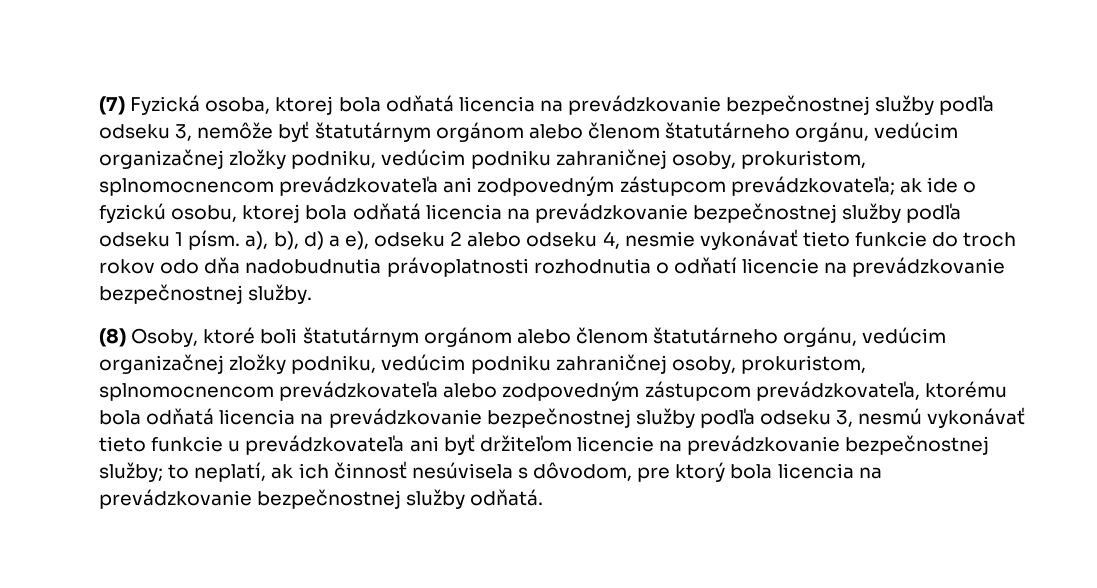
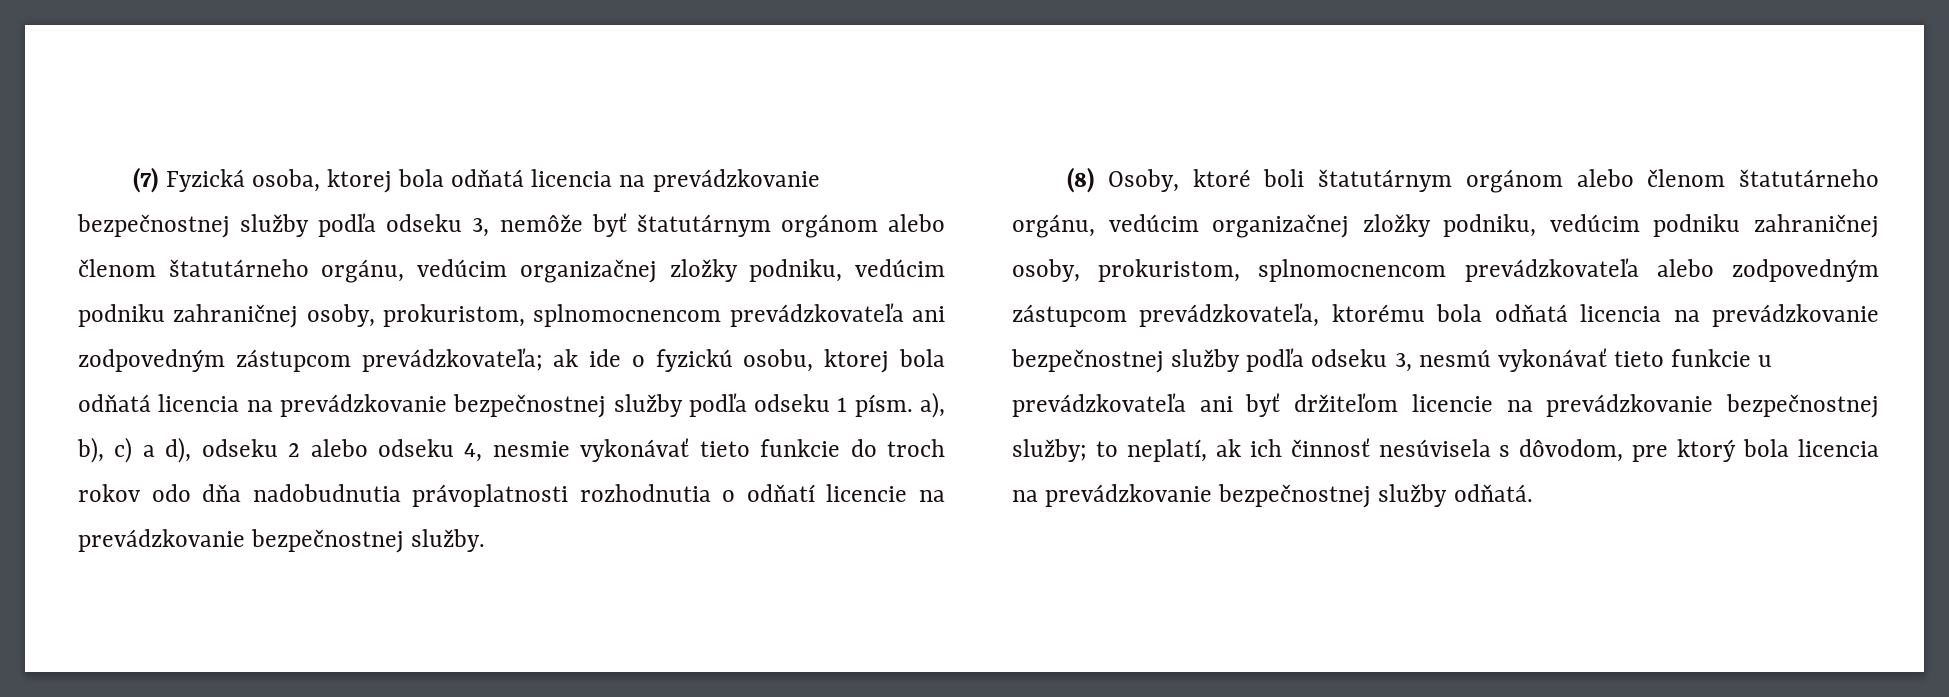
- ak ide o fyzickú osobu, ktorej bola odňatá licencia na prevádzkovanie bezpečnostnej služby podľa odseku 1 písm. a), b), d) a e), odseku 2 alebo odseku 4, nesmie vykonávať tieto funkcie do troch rokov odo dňa nadobudnutia právoplatnosti rozhodnutia o odňatí licencie na prevádzkovanie bezpečnostnej služby.
+ ak ide o fyzickú osobu, ktorej bola odňatá licencia na prevádzkovanie bezpečnostnej služby podľa odseku 1 písm. a), b), c) a d), odseku 2 alebo odseku 4, nesmie vykonávať tieto funkcie do troch rokov odo dňa nadobudnutia právoplatnosti rozhodnutia o odňatí licencie na prevádzkovanie bezpečnostnej služby.

